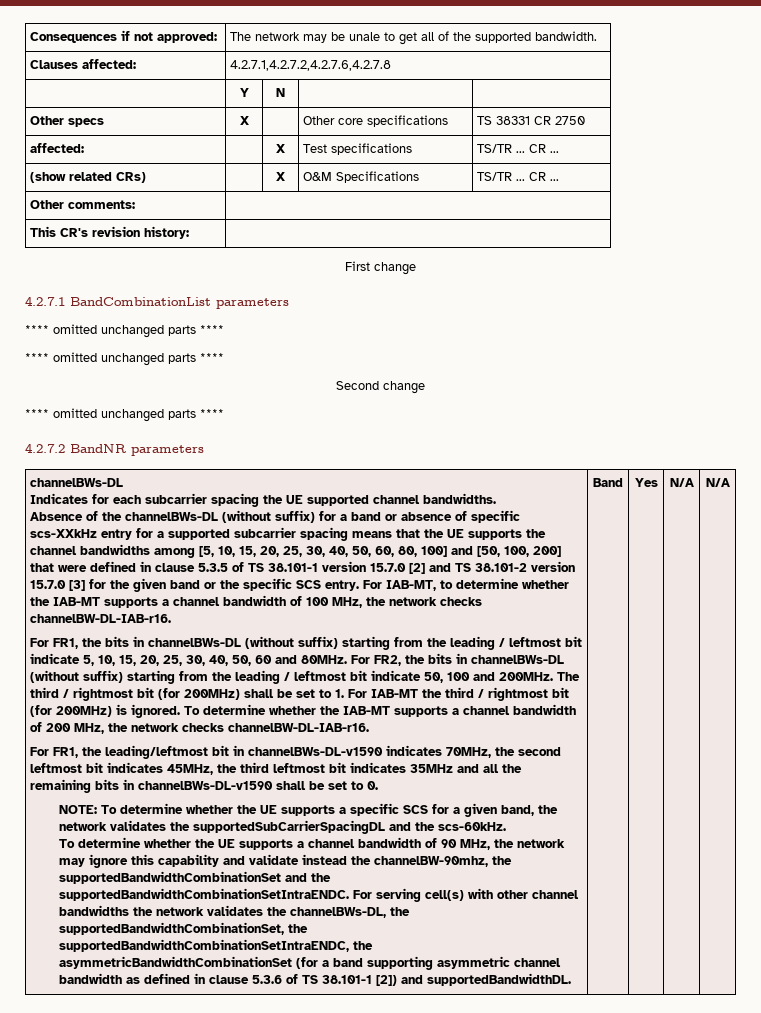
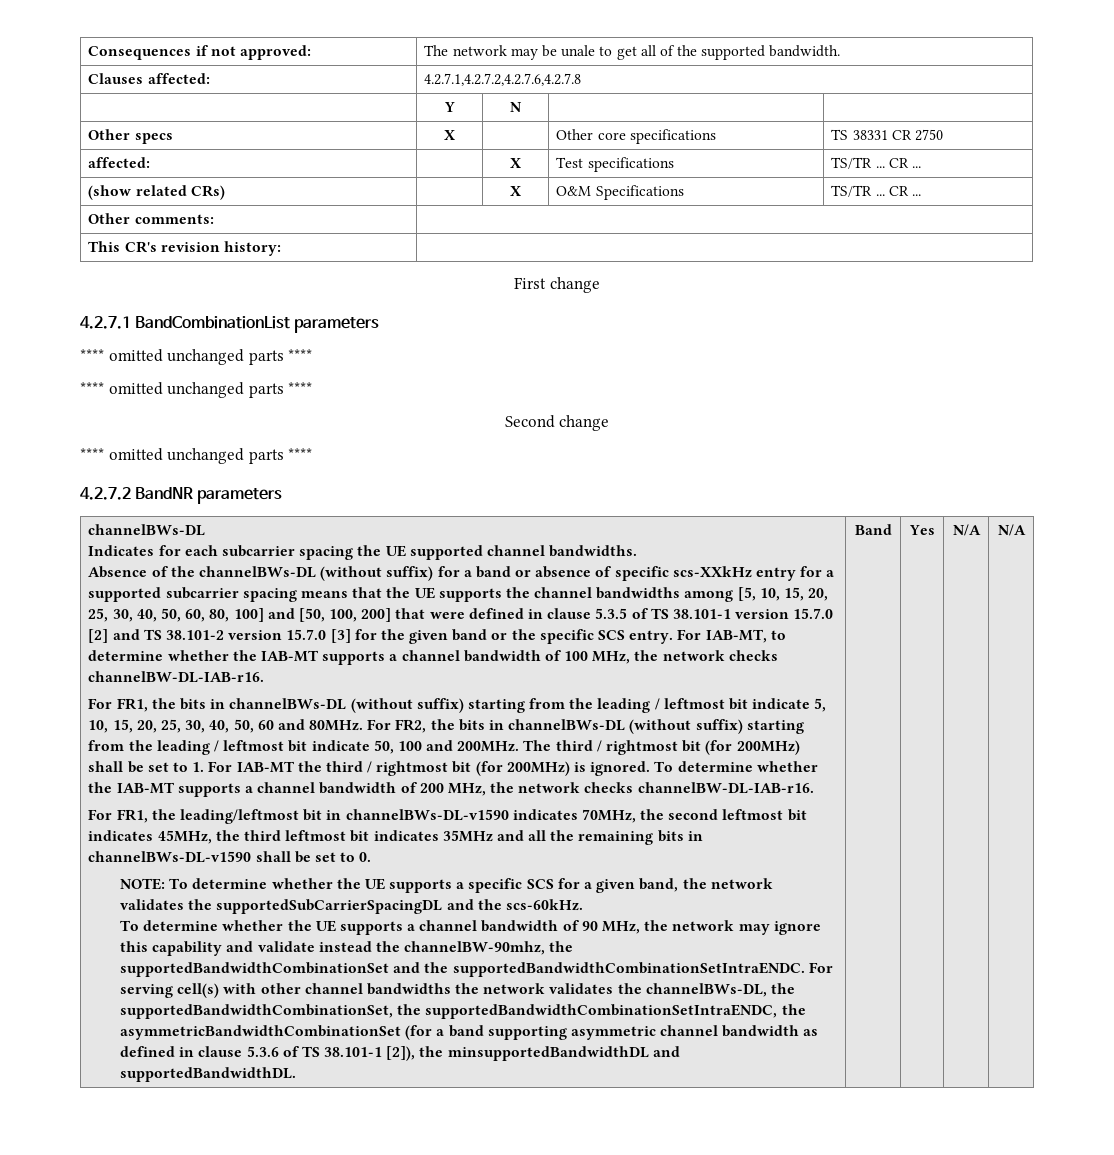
- For serving cell(s) with other channel bandwidths the network validates the channelBWs-DL, the supportedBandwidthCombinationSet, the supportedBandwidthCombinationSetIntraENDC, the asymmetricBandwidthCombinationSet (for a band supporting asymmetric channel bandwidth as defined in clause 5.3.6 of TS 38.101-1 [2]) and supportedBandwidthDL.
+ For serving cell(s) with other channel bandwidths the network validates the channelBWs-DL, the supportedBandwidthCombinationSet, the supportedBandwidthCombinationSetIntraENDC, the asymmetricBandwidthCombinationSet (for a band supporting asymmetric channel bandwidth as defined in clause 5.3.6 of TS 38.101-1 [2]), the minsupportedBandwidthDL and supportedBandwidthDL.

